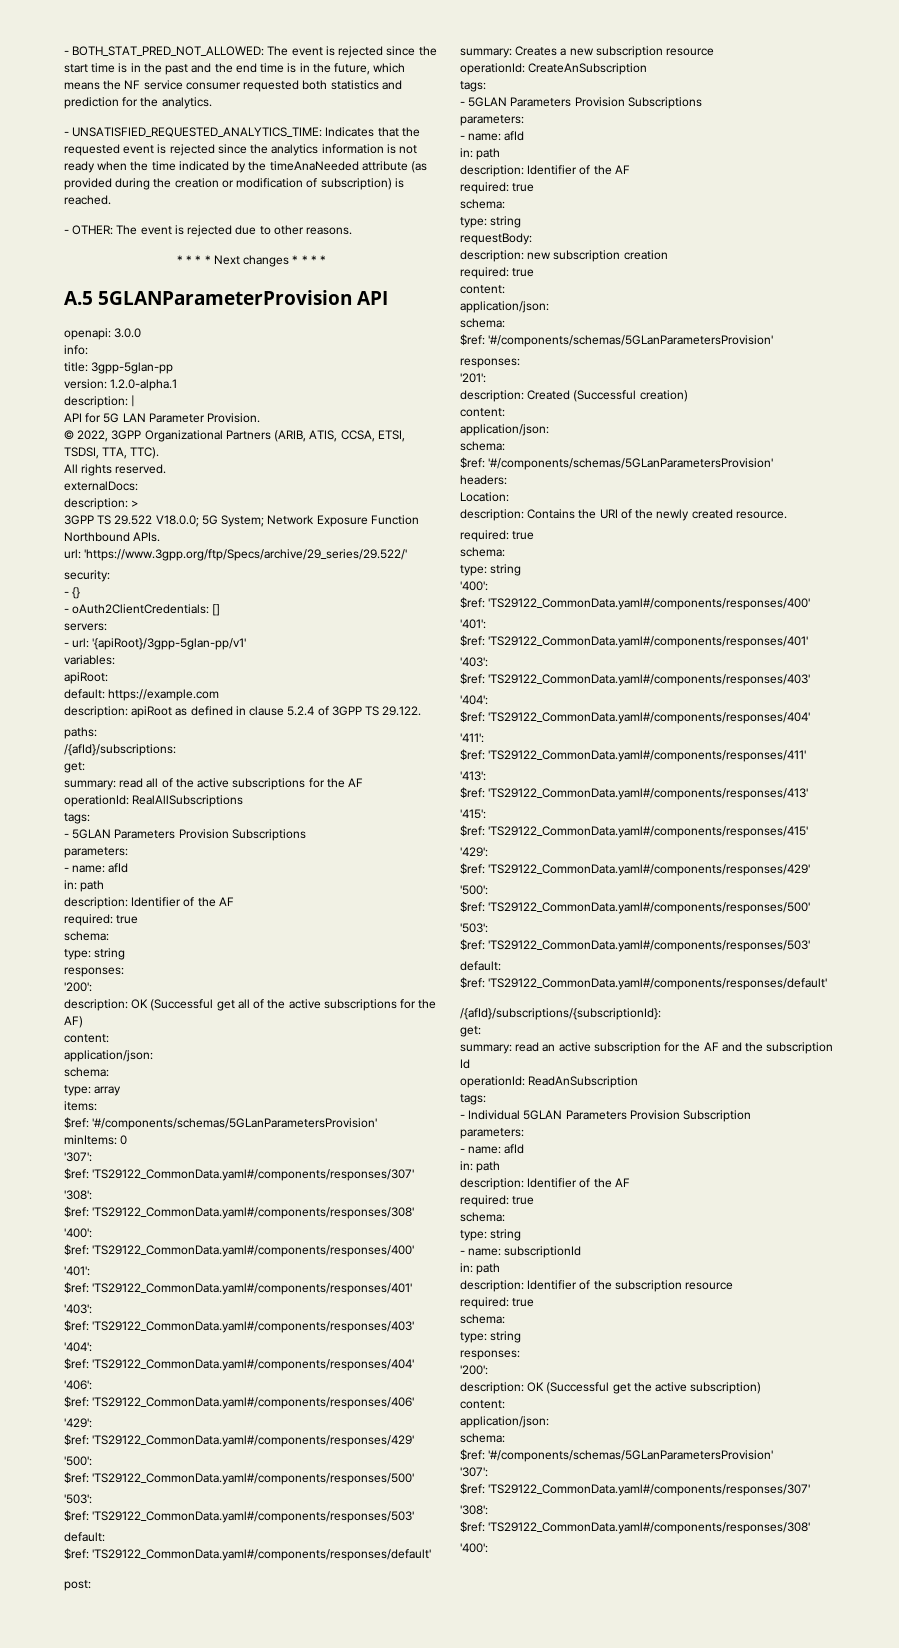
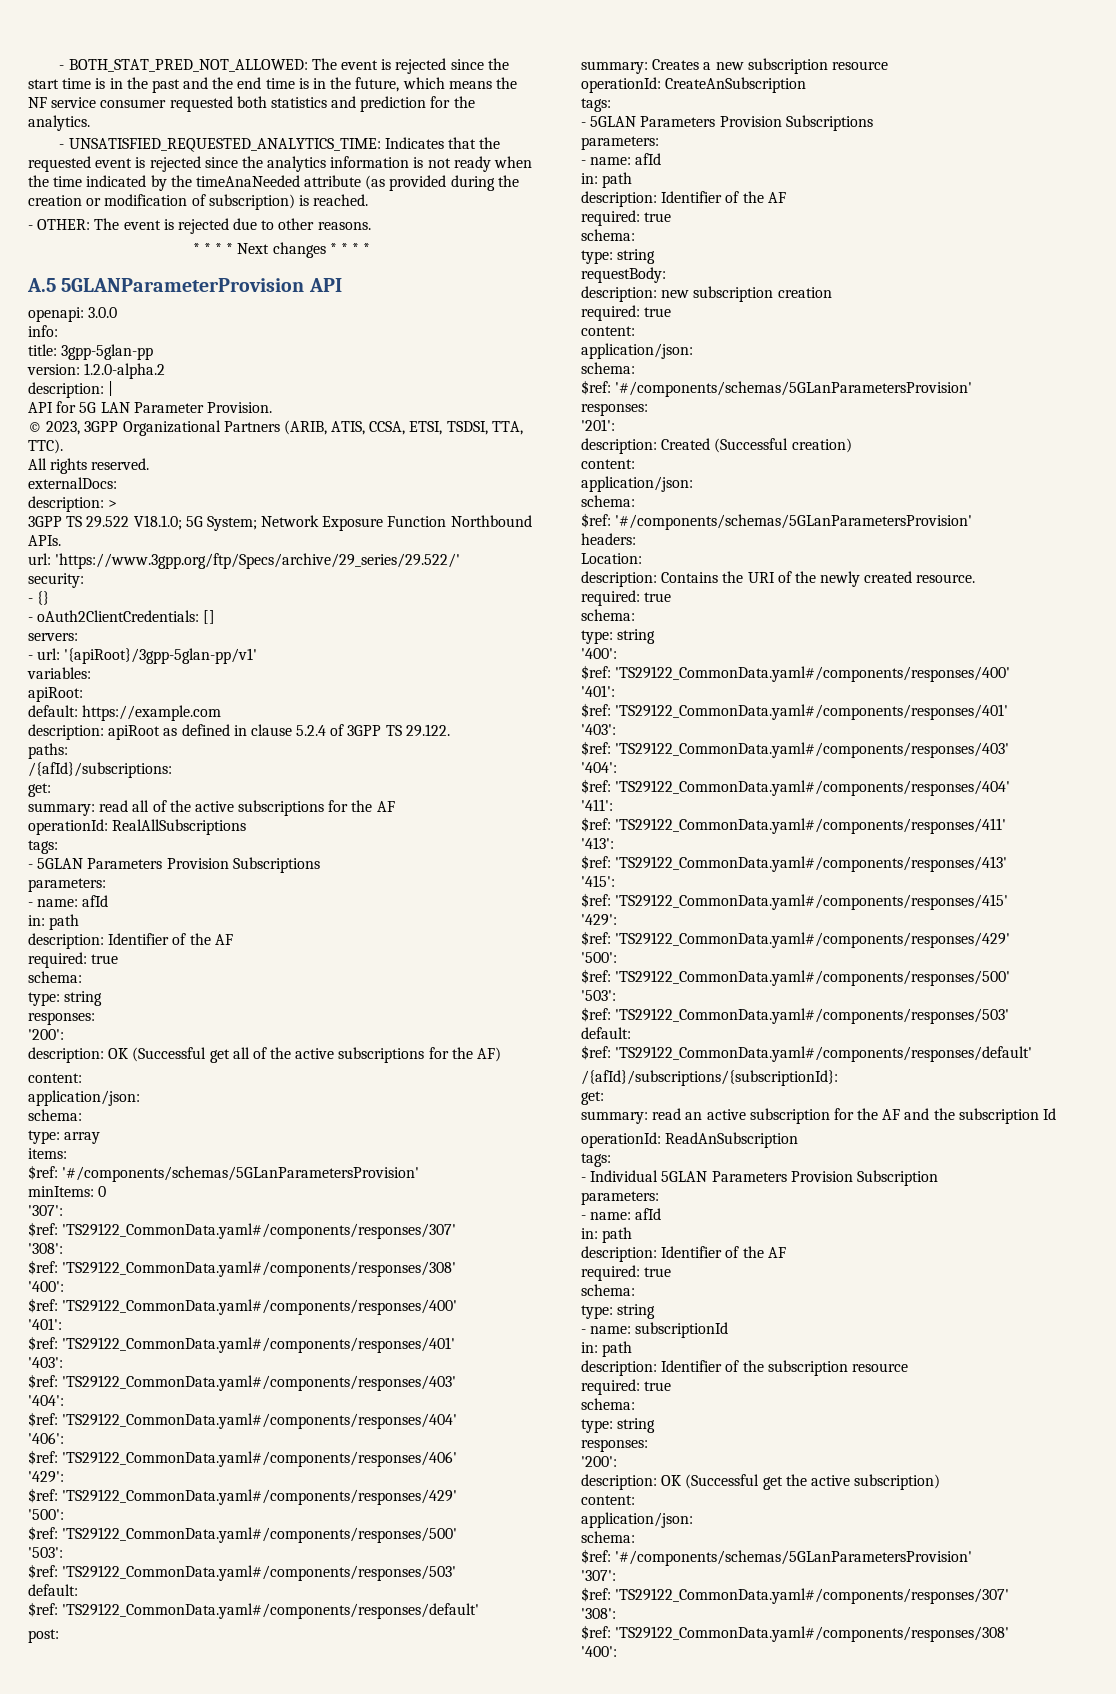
- version: 1.2.0-alpha.1
+ version: 1.2.0-alpha.2
- © 2022, 3GPP Organizational Partners (ARIB, ATIS, CCSA, ETSI, TSDSI, TTA, TTC).
+ © 2023, 3GPP Organizational Partners (ARIB, ATIS, CCSA, ETSI, TSDSI, TTA, TTC).
- 3GPP TS 29.522 V18.0.0; 5G System; Network Exposure Function Northbound APIs.
+ 3GPP TS 29.522 V18.1.0; 5G System; Network Exposure Function Northbound APIs.

